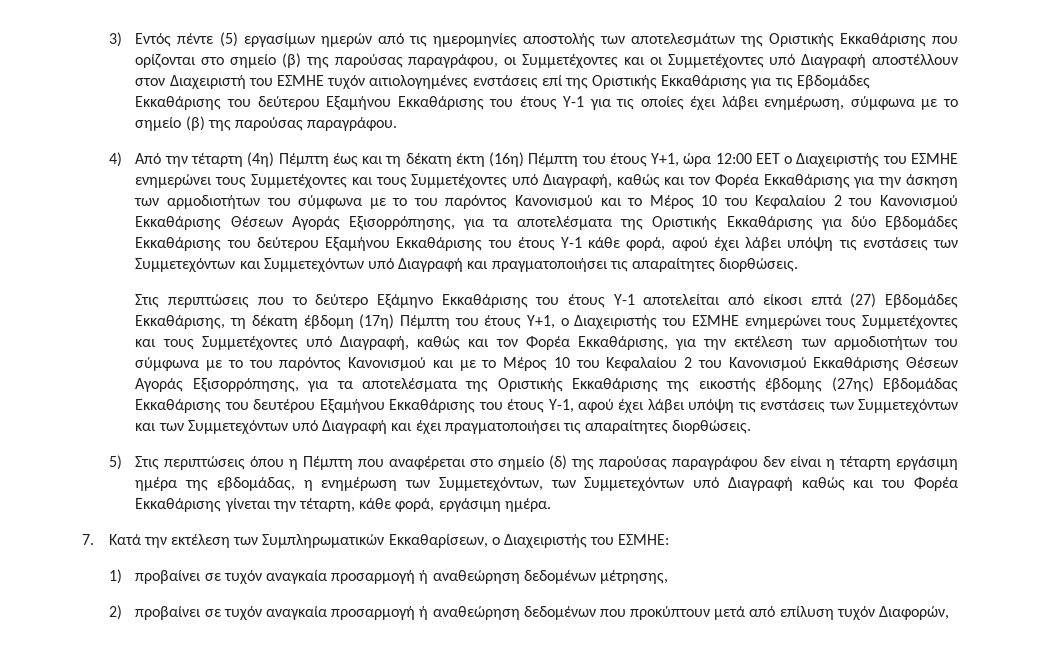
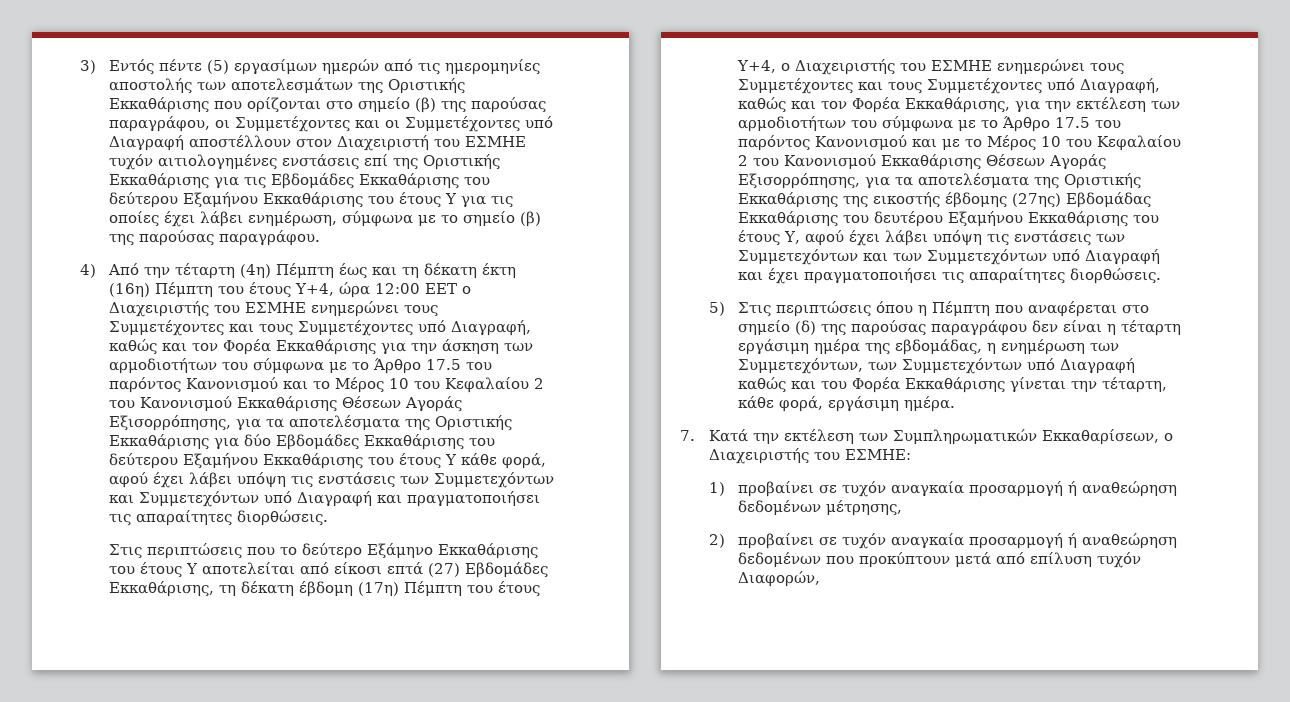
- 3) Εντός πέντε (5) εργασίμων ημερών από τις ημερομηνίες αποστολής των αποτελεσμάτων της Οριστικής Εκκαθάρισης που ορίζονται στο σημείο (β) της παρούσας παραγράφου, οι Συμμετέχοντες και οι Συμμετέχοντες υπό Διαγραφή αποστέλλουν στον Διαχειριστή του ΕΣΜΗΕ τυχόν αιτιολογημένες ενστάσεις επί της Οριστικής Εκκαθάρισης για τις Εβδομάδες Εκκαθάρισης του δεύτερου Εξαμήνου Εκκαθάρισης του έτους Y-1 για τις οποίες έχει λάβει ενημέρωση, σύμφωνα με το σημείο (β) της παρούσας παραγράφου.
+ 3) Εντός πέντε (5) εργασίμων ημερών από τις ημερομηνίες αποστολής των αποτελεσμάτων της Οριστικής Εκκαθάρισης που ορίζονται στο σημείο (β) της παρούσας παραγράφου, οι Συμμετέχοντες και οι Συμμετέχοντες υπό Διαγραφή αποστέλλουν στον Διαχειριστή του ΕΣΜΗΕ τυχόν αιτιολογημένες ενστάσεις επί της Οριστικής Εκκαθάρισης για τις Εβδομάδες Εκκαθάρισης του δεύτερου Εξαμήνου Εκκαθάρισης του έτους Y για τις οποίες έχει λάβει ενημέρωση, σύμφωνα με το σημείο (β) της παρούσας παραγράφου.
- 4) Από την τέταρτη (4η) Πέμπτη έως και τη δέκατη έκτη (16η) Πέμπτη του έτους Υ+1, ώρα 12:00 ΕΕΤ o Διαχειριστής του ΕΣΜΗΕ ενημερώνει τους Συμμετέχοντες και τους Συμμετέχοντες υπό Διαγραφή, καθώς και τον Φορέα Εκκαθάρισης για την άσκηση των αρμοδιοτήτων του σύμφωνα με το του παρόντος Κανονισμού και το Μέρος 10 του Κεφαλαίου 2 του Κανονισμού Εκκαθάρισης Θέσεων Αγοράς Εξισορρόπησης, για τα αποτελέσματα της Οριστικής Εκκαθάρισης για δύο Εβδομάδες Εκκαθάρισης του δεύτερου Εξαμήνου Εκκαθάρισης του έτους Y-1 κάθε φορά, αφού έχει λάβει υπόψη τις ενστάσεις των Συμμετεχόντων και Συμμετεχόντων υπό Διαγραφή και πραγματοποιήσει τις απαραίτητες διορθώσεις.
+ 4) Από την τέταρτη (4η) Πέμπτη έως και τη δέκατη έκτη (16η) Πέμπτη του έτους Υ+4, ώρα 12:00 ΕΕΤ o Διαχειριστής του ΕΣΜΗΕ ενημερώνει τους Συμμετέχοντες και τους Συμμετέχοντες υπό Διαγραφή, καθώς και τον Φορέα Εκκαθάρισης για την άσκηση των αρμοδιοτήτων του σύμφωνα με το Άρθρο 17.5 του παρόντος Κανονισμού και το Μέρος 10 του Κεφαλαίου 2 του Κανονισμού Εκκαθάρισης Θέσεων Αγοράς Εξισορρόπησης, για τα αποτελέσματα της Οριστικής Εκκαθάρισης για δύο Εβδομάδες Εκκαθάρισης του δεύτερου Εξαμήνου Εκκαθάρισης του έτους Y κάθε φορά, αφού έχει λάβει υπόψη τις ενστάσεις των Συμμετεχόντων και Συμμετεχόντων υπό Διαγραφή και πραγματοποιήσει τις απαραίτητες διορθώσεις.
- Στις περιπτώσεις που το δεύτερο Εξάμηνο Εκκαθάρισης του έτους Υ-1 αποτελείται από είκοσι επτά (27) Εβδομάδες Εκκαθάρισης, τη δέκατη έβδομη (17η) Πέμπτη του έτους Υ+1, ο Διαχειριστής του ΕΣΜΗΕ ενημερώνει τους Συμμετέχοντες και τους Συμμετέχοντες υπό Διαγραφή, καθώς και τον Φορέα Εκκαθάρισης, για την εκτέλεση των αρμοδιοτήτων του σύμφωνα με το του παρόντος Κανονισμού και με το Μέρος 10 του Κεφαλαίου 2 του Κανονισμού Εκκαθάρισης Θέσεων Αγοράς Εξισορρόπησης, για τα αποτελέσματα της Οριστικής Εκκαθάρισης της εικοστής έβδομης (27ης) Εβδομάδας Εκκαθάρισης του δευτέρου Εξαμήνου Εκκαθάρισης του έτους Y-1, αφού έχει λάβει υπόψη τις ενστάσεις των Συμμετεχόντων και των Συμμετεχόντων υπό Διαγραφή και έχει πραγματοποιήσει τις απαραίτητες διορθώσεις.
+ Στις περιπτώσεις που το δεύτερο Εξάμηνο Εκκαθάρισης του έτους Υ αποτελείται από είκοσι επτά (27) Εβδομάδες Εκκαθάρισης, τη δέκατη έβδομη (17η) Πέμπτη του έτους Υ+4, ο Διαχειριστής του ΕΣΜΗΕ ενημερώνει τους Συμμετέχοντες και τους Συμμετέχοντες υπό Διαγραφή, καθώς και τον Φορέα Εκκαθάρισης, για την εκτέλεση των αρμοδιοτήτων του σύμφωνα με το Άρθρο 17.5 του παρόντος Κανονισμού και με το Μέρος 10 του Κεφαλαίου 2 του Κανονισμού Εκκαθάρισης Θέσεων Αγοράς Εξισορρόπησης, για τα αποτελέσματα της Οριστικής Εκκαθάρισης της εικοστής έβδομης (27ης) Εβδομάδας Εκκαθάρισης του δευτέρου Εξαμήνου Εκκαθάρισης του έτους Y, αφού έχει λάβει υπόψη τις ενστάσεις των Συμμετεχόντων και των Συμμετεχόντων υπό Διαγραφή και έχει πραγματοποιήσει τις απαραίτητες διορθώσεις.

